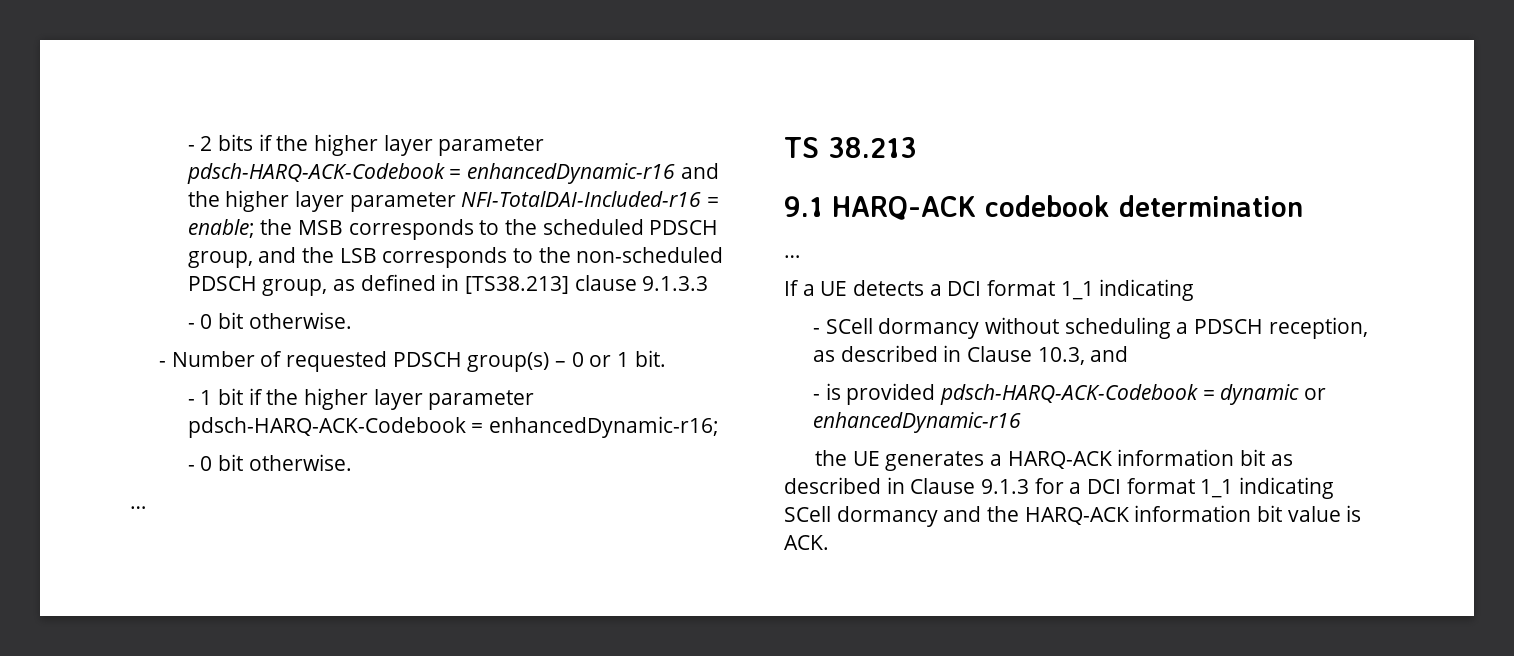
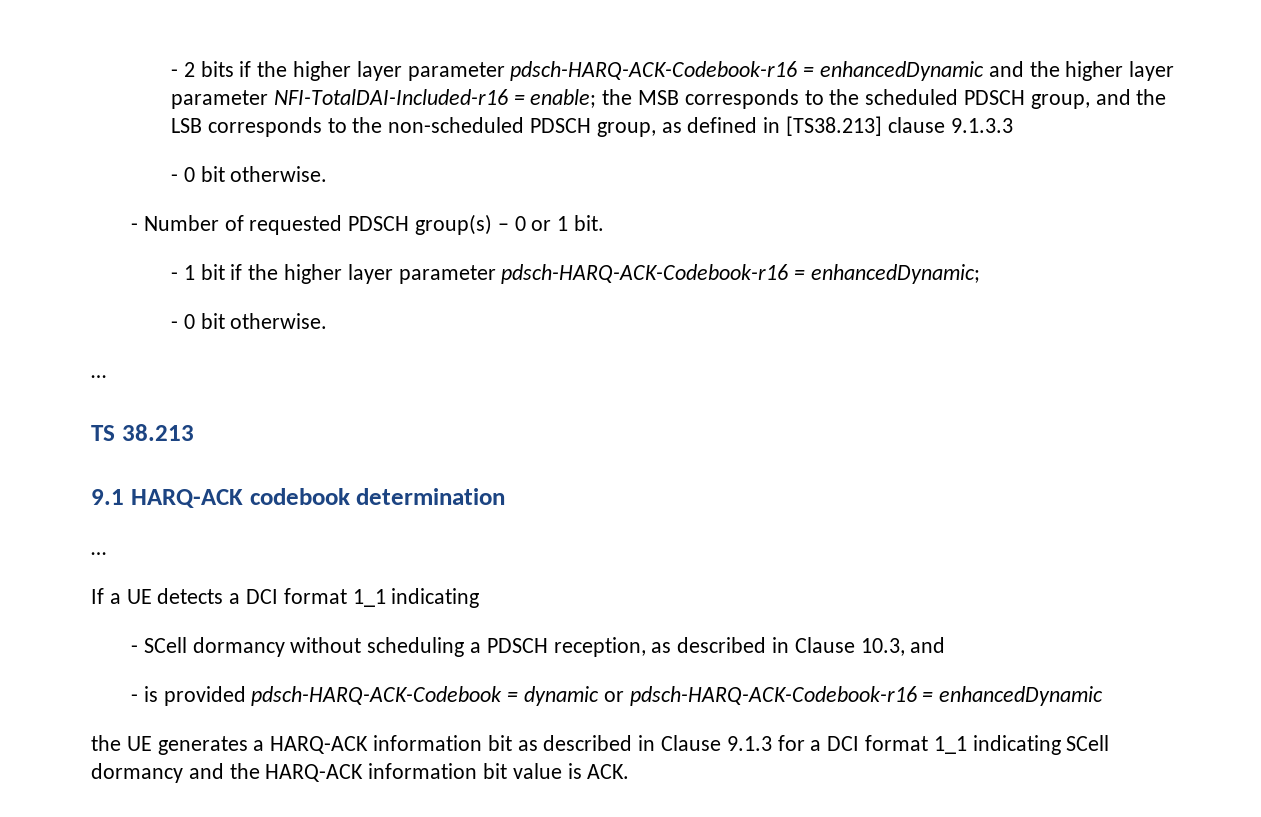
- - 2 bits if the higher layer parameter pdsch-HARQ-ACK-Codebook = enhancedDynamic-r16 and the higher layer parameter NFI-TotalDAI-Included-r16 = enable; the MSB corresponds to the scheduled PDSCH group, and the LSB corresponds to the non-scheduled PDSCH group, as defined in [TS38.213] clause 9.1.3.3
+ - 2 bits if the higher layer parameter pdsch-HARQ-ACK-Codebook-r16 = enhancedDynamic and the higher layer parameter NFI-TotalDAI-Included-r16 = enable; the MSB corresponds to the scheduled PDSCH group, and the LSB corresponds to the non-scheduled PDSCH group, as defined in [TS38.213] clause 9.1.3.3
- - 1 bit if the higher layer parameter pdsch-HARQ-ACK-Codebook = enhancedDynamic-r16;
+ - 1 bit if the higher layer parameter pdsch-HARQ-ACK-Codebook-r16 = enhancedDynamic;
- - is provided pdsch-HARQ-ACK-Codebook = dynamic or enhancedDynamic-r16
+ - is provided pdsch-HARQ-ACK-Codebook = dynamic or pdsch-HARQ-ACK-Codebook-r16 = enhancedDynamic

